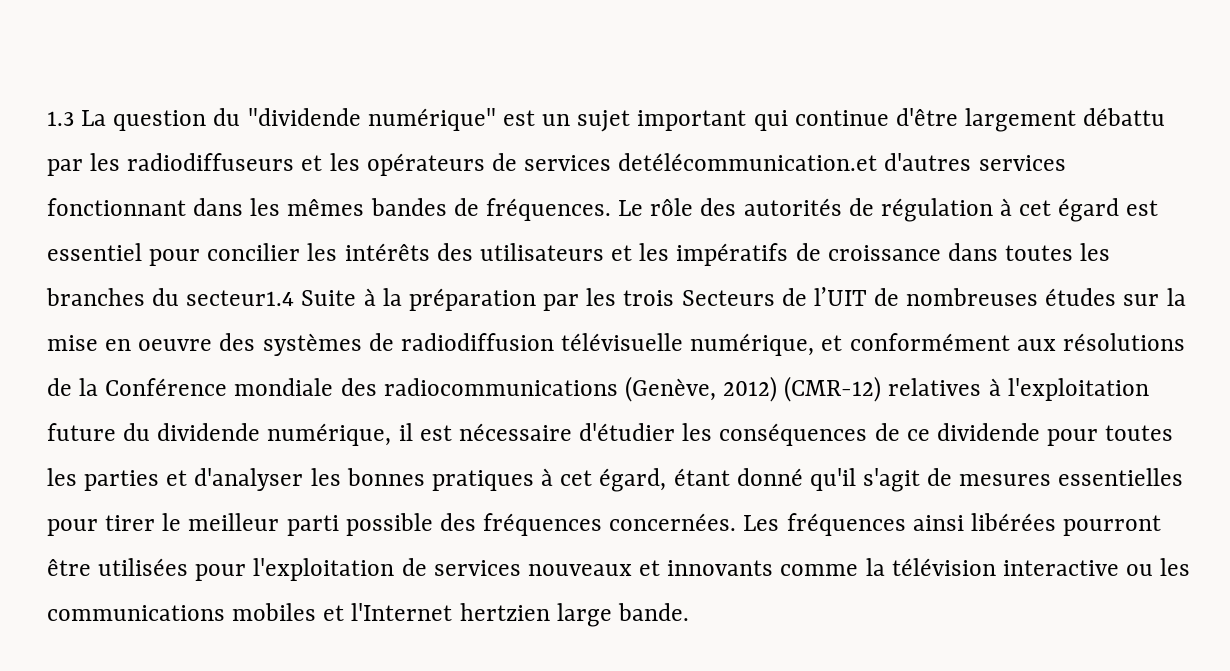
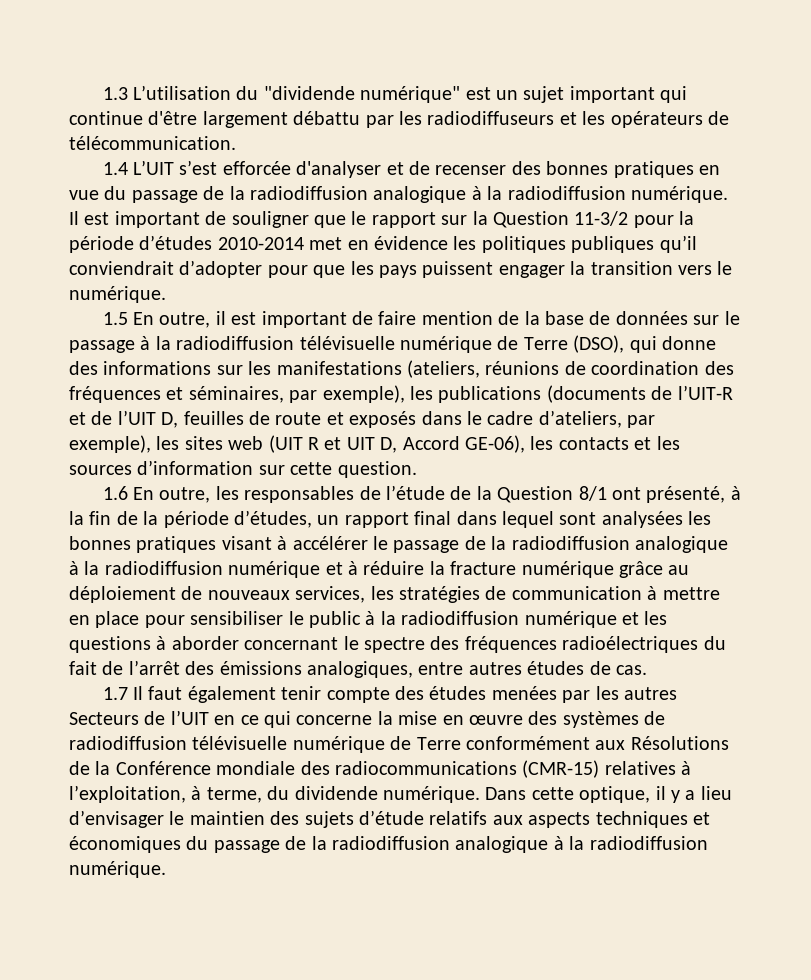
- 1.3 La question du "dividende numérique" est un sujet important qui continue d'être largement débattu par les radiodiffuseurs et les opérateurs de services detélécommunication.et d'autres services fonctionnant dans les mêmes bandes de fréquences. Le rôle des autorités de régulation à cet égard est essentiel pour concilier les intérêts des utilisateurs et les impératifs de croissance dans toutes les branches du secteur1.4 Suite à la préparation par les trois Secteurs de l’UIT de nombreuses études sur la mise en oeuvre des systèmes de radiodiffusion télévisuelle numérique, et conformément aux résolutions de la Conférence mondiale des radiocommunications (Genève, 2012) (CMR-12) relatives à l'exploitation future du dividende numérique, il est nécessaire d'étudier les conséquences de ce dividende pour toutes les parties et d'analyser les bonnes pratiques à cet égard, étant donné qu'il s'agit de mesures essentielles pour tirer le meilleur parti possible des fréquences concernées. Les fréquences ainsi libérées pourront être utilisées pour l'exploitation de services nouveaux et innovants comme la télévision interactive ou les communications mobiles et l'Internet hertzien large bande.
+ 1.3 L’utilisation du "dividende numérique" est un sujet important qui continue d'être largement débattu par les radiodiffuseurs et les opérateurs de télécommunication.
+ 1.4 L’UIT s’est efforcée d'analyser et de recenser des bonnes pratiques en vue du passage de la radiodiffusion analogique à la radiodiffusion numérique. Il est important de souligner que le rapport sur la Question 11-3/2 pour la période d’études 2010-2014 met en évidence les politiques publiques qu’il conviendrait d’adopter pour que les pays puissent engager la transition vers le numérique.
+ 1.5 En outre, il est important de faire mention de la base de données sur le passage à la radiodiffusion télévisuelle numérique de Terre (DSO), qui donne des informations sur les manifestations (ateliers, réunions de coordination des fréquences et séminaires, par exemple), les publications (documents de l’UIT-R et de l’UIT D, feuilles de route et exposés dans le cadre d’ateliers, par exemple), les sites web (UIT R et UIT D, Accord GE-06), les contacts et les sources d’information sur cette question.
+ 1.6 En outre, les responsables de l’étude de la Question 8/1 ont présenté, à la fin de la période d’études, un rapport final dans lequel sont analysées les bonnes pratiques visant à accélérer le passage de la radiodiffusion analogique à la radiodiffusion numérique et à réduire la fracture numérique grâce au déploiement de nouveaux services, les stratégies de communication à mettre en place pour sensibiliser le public à la radiodiffusion numérique et les questions à aborder concernant le spectre des fréquences radioélectriques du fait de l’arrêt des émissions analogiques, entre autres études de cas.
+ 1.7 Il faut également tenir compte des études menées par les autres Secteurs de l’UIT en ce qui concerne la mise en œuvre des systèmes de radiodiffusion télévisuelle numérique de Terre conformément aux Résolutions de la Conférence mondiale des radiocommunications (CMR-15) relatives à l’exploitation, à terme, du dividende numérique. Dans cette optique, il y a lieu d’envisager le maintien des sujets d’étude relatifs aux aspects techniques et économiques du passage de la radiodiffusion analogique à la radiodiffusion numérique.

